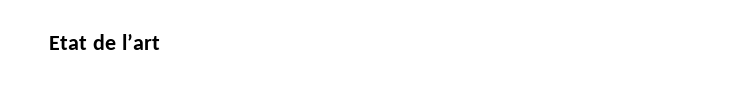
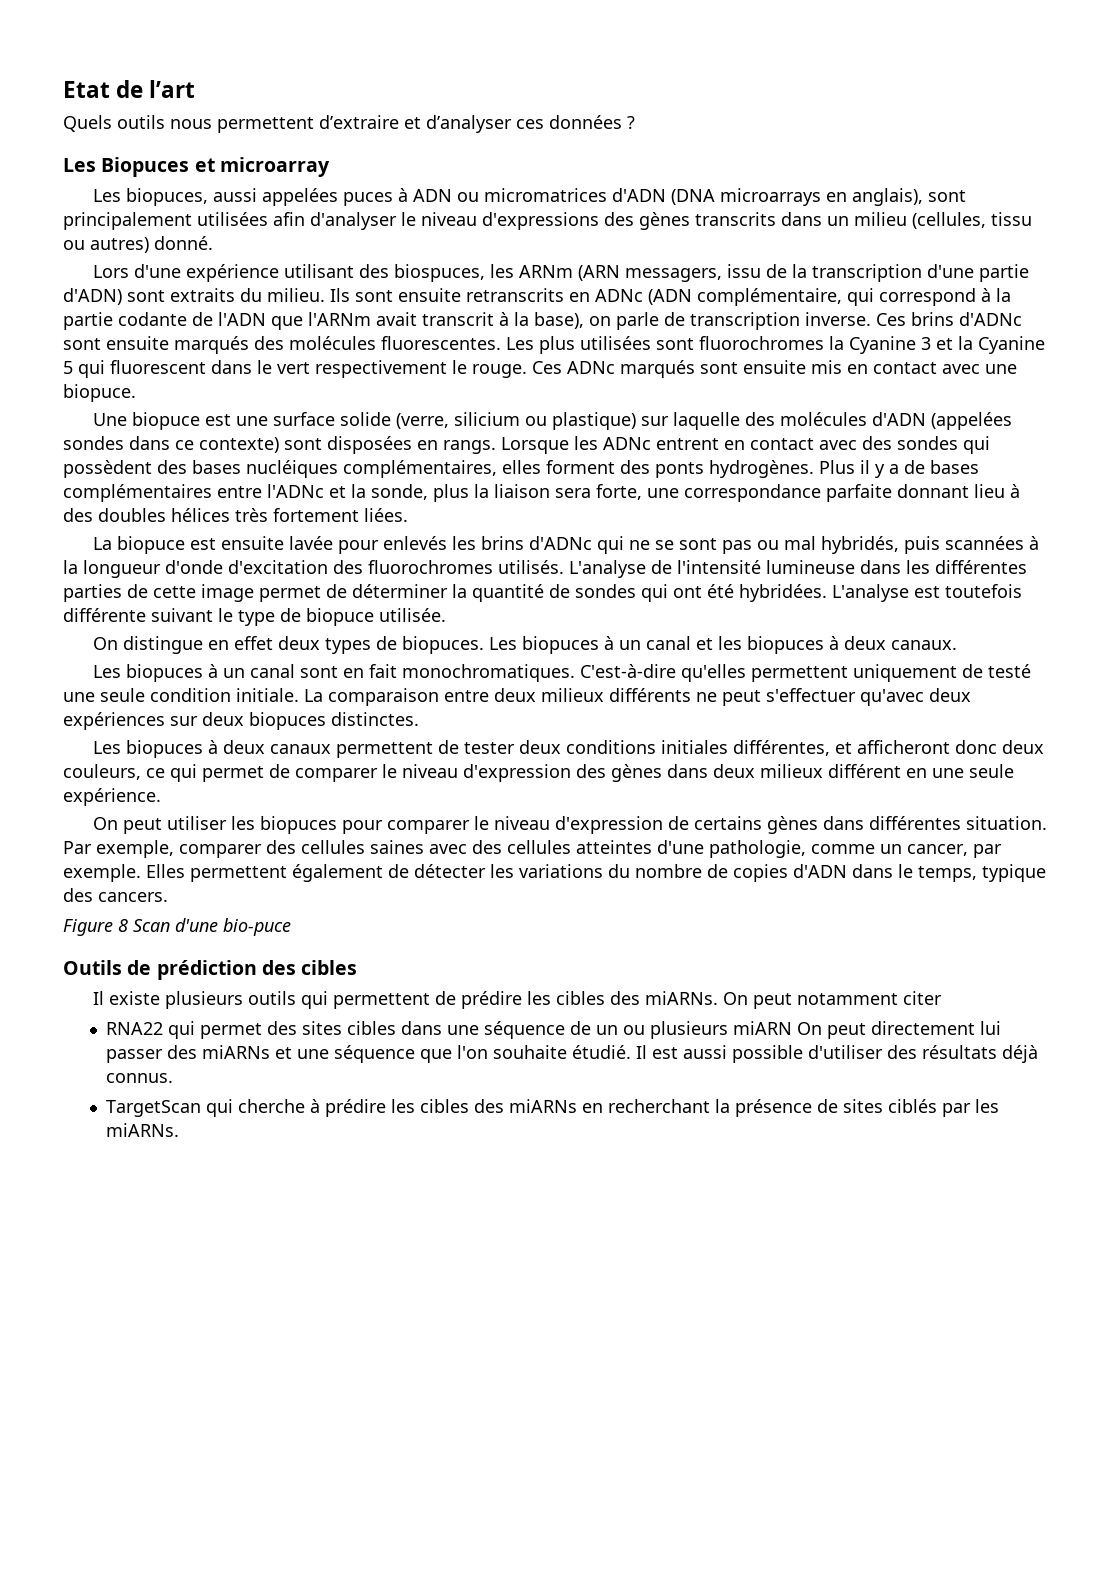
+ Quels outils nous permettent d’extraire et d’analyser ces données ?
+ Les Biopuces et microarray
+ Les biopuces, aussi appelées puces à ADN ou micromatrices d'ADN (DNA microarrays en anglais), sont principalement utilisées afin d'analyser le niveau d'expressions des gènes transcrits dans un milieu (cellules, tissu ou autres) donné.
+ Lors d'une expérience utilisant des biospuces, les ARNm (ARN messagers, issu de la transcription d'une partie d'ADN) sont extraits du milieu. Ils sont ensuite retranscrits en ADNc (ADN complémentaire, qui correspond à la partie codante de l'ADN que l'ARNm avait transcrit à la base), on parle de transcription inverse. Ces brins d'ADNc sont ensuite marqués des molécules fluorescentes. Les plus utilisées sont fluorochromes la Cyanine 3 et la Cyanine 5 qui fluorescent dans le vert respectivement le rouge. Ces ADNc marqués sont ensuite mis en contact avec une biopuce.
+ Une biopuce est une surface solide (verre, silicium ou plastique) sur laquelle des molécules d'ADN (appelées sondes dans ce contexte) sont disposées en rangs. Lorsque les ADNc entrent en contact avec des sondes qui possèdent des bases nucléiques complémentaires, elles forment des ponts hydrogènes. Plus il y a de bases complémentaires entre l'ADNc et la sonde, plus la liaison sera forte, une correspondance parfaite donnant lieu à des doubles hélices très fortement liées.
+ La biopuce est ensuite lavée pour enlevés les brins d'ADNc qui ne se sont pas ou mal hybridés, puis scannées à la longueur d'onde d'excitation des fluorochromes utilisés. L'analyse de l'intensité lumineuse dans les différentes parties de cette image permet de déterminer la quantité de sondes qui ont été hybridées. L'analyse est toutefois différente suivant le type de biopuce utilisée.
+ On distingue en effet deux types de biopuces. Les biopuces à un canal et les biopuces à deux canaux.
+ Les biopuces à un canal sont en fait monochromatiques. C'est-à-dire qu'elles permettent uniquement de testé une seule condition initiale. La comparaison entre deux milieux différents ne peut s'effectuer qu'avec deux expériences sur deux biopuces distinctes.
+ Les biopuces à deux canaux permettent de tester deux conditions initiales différentes, et afficheront donc deux couleurs, ce qui permet de comparer le niveau d'expression des gènes dans deux milieux différent en une seule expérience.
+ On peut utiliser les biopuces pour comparer le niveau d'expression de certains gènes dans différentes situation. Par exemple, comparer des cellules saines avec des cellules atteintes d'une pathologie, comme un cancer, par exemple. Elles permettent également de détecter les variations du nombre de copies d'ADN dans le temps, typique des cancers.
+ Figure 8 Scan d'une bio-puce
+ Outils de prédiction des cibles
+ Il existe plusieurs outils qui permettent de prédire les cibles des miARNs. On peut notamment citer
+ RNA22 qui permet des sites cibles dans une séquence de un ou plusieurs miARN On peut directement lui passer des miARNs et une séquence que l'on souhaite étudié. Il est aussi possible d'utiliser des résultats déjà connus.
+ TargetScan qui cherche à prédire les cibles des miARNs en recherchant la présence de sites ciblés par les miARNs.

